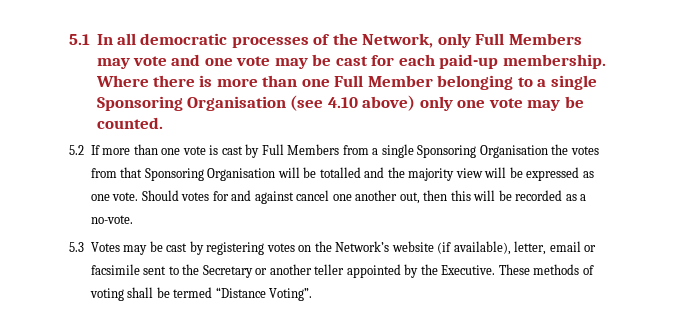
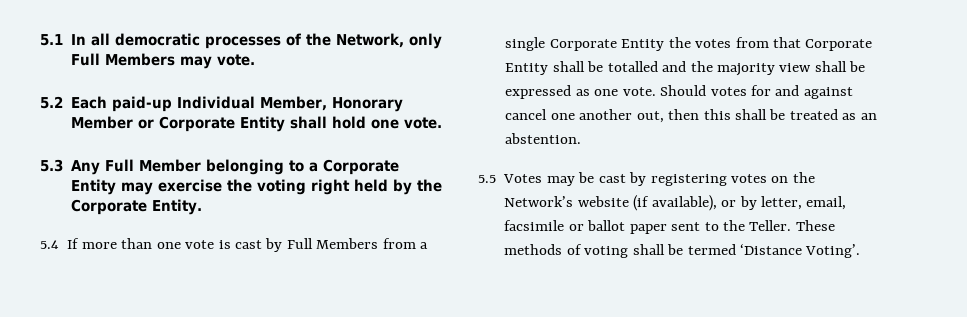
- 5.1 In all democratic processes of the Network, only Full Members may vote and one vote may be cast for each paid-up membership. Where there is more than one Full Member belonging to a single Sponsoring Organisation (see 4.10 above) only one vote may be counted.
- 5.2 If more than one vote is cast by Full Members from a single Sponsoring Organisation the votes from that Sponsoring Organisation will be totalled and the majority view will be expressed as one vote.
+ 5.1 In all democratic processes of the Network, only Full Members may vote.
+ 5.2 Each paid-up Individual Member, Honorary Member or Corporate Entity shall hold one vote.
+ 5.3 Any Full Member belonging to a Corporate Entity may exercise the voting right held by the Corporate Entity.
+ 5.4 If more than one vote is cast by Full Members from a single Corporate Entity the votes from that Corporate Entity shall be totalled and the majority view shall be expressed as one vote.
- Should votes for and against cancel one another out, then this will be recorded as a no-vote.
- 5.3 Votes may be cast by registering votes on the Network’s website (if available), letter, email or facsimile sent to the Secretary or another teller appointed by the Executive.
+ Should votes for and against cancel one another out, then this shall be treated as an abstention.
+ 5.5 Votes may be cast by registering votes on the Network’s website (if available), or by letter, email, facsimile or ballot paper sent to the Teller.
- These methods of voting shall be termed “Distance Voting”.
+ These methods of voting shall be termed ‘Distance Voting’.

